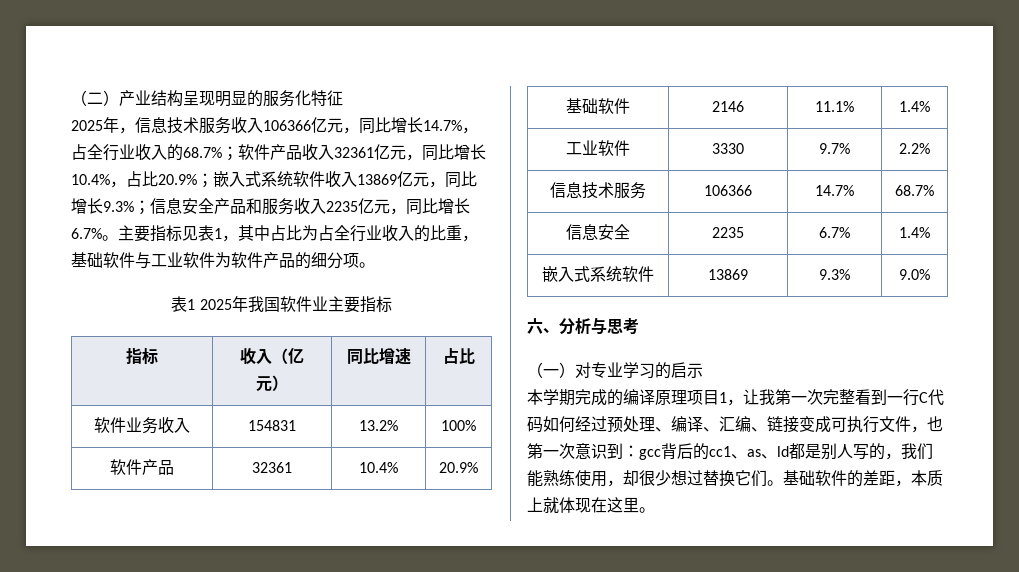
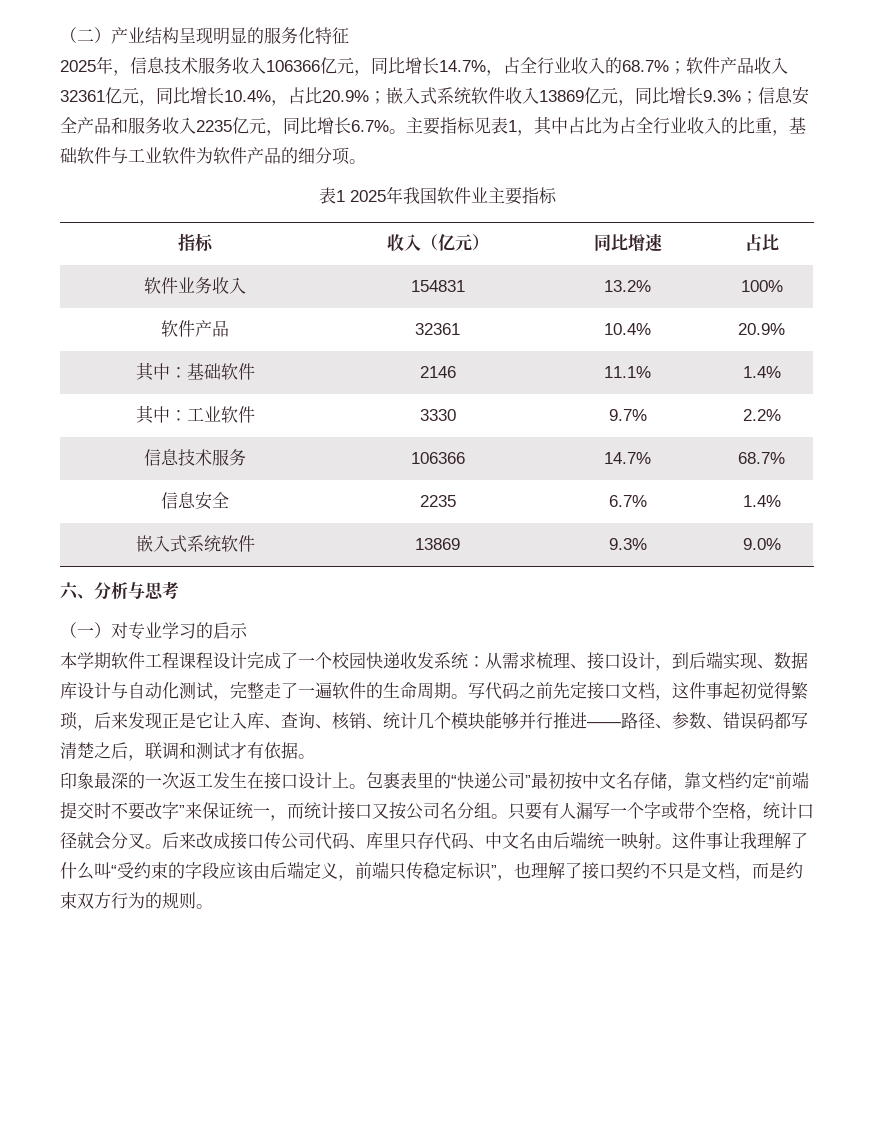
- 基础软件 | 2146 | 11.1% | 1.4%
+ 其中：基础软件 | 2146 | 11.1% | 1.4%
- 工业软件 | 3330 | 9.7% | 2.2%
+ 其中：工业软件 | 3330 | 9.7% | 2.2%
- 本学期完成的编译原理项目1，让我第一次完整看到一行C代码如何经过预处理、编译、汇编、链接变成可执行文件，也第一次意识到：gcc背后的cc1、as、ld都是别人写的，我们能熟练使用，却很少想过替换它们。基础软件的差距，本质上就体现在这里。
+ 本学期软件工程课程设计完成了一个校园快递收发系统：从需求梳理、接口设计，到后端实现、数据库设计与自动化测试，完整走了一遍软件的生命周期。写代码之前先定接口文档，这件事起初觉得繁琐，后来发现正是它让入库、查询、核销、统计几个模块能够并行推进——路径、参数、错误码都写清楚之后，联调和测试才有依据。
+ 印象最深的一次返工发生在接口设计上。包裹表里的“快递公司”最初按中文名存储，靠文档约定“前端提交时不要改字”来保证统一，而统计接口又按公司名分组。只要有人漏写一个字或带个空格，统计口径就会分叉。后来改成接口传公司代码、库里只存代码、中文名由后端统一映射。这件事让我理解了什么叫“受约束的字段应该由后端定义，前端只传稳定标识”，也理解了接口契约不只是文档，而是约束双方行为的规则。

